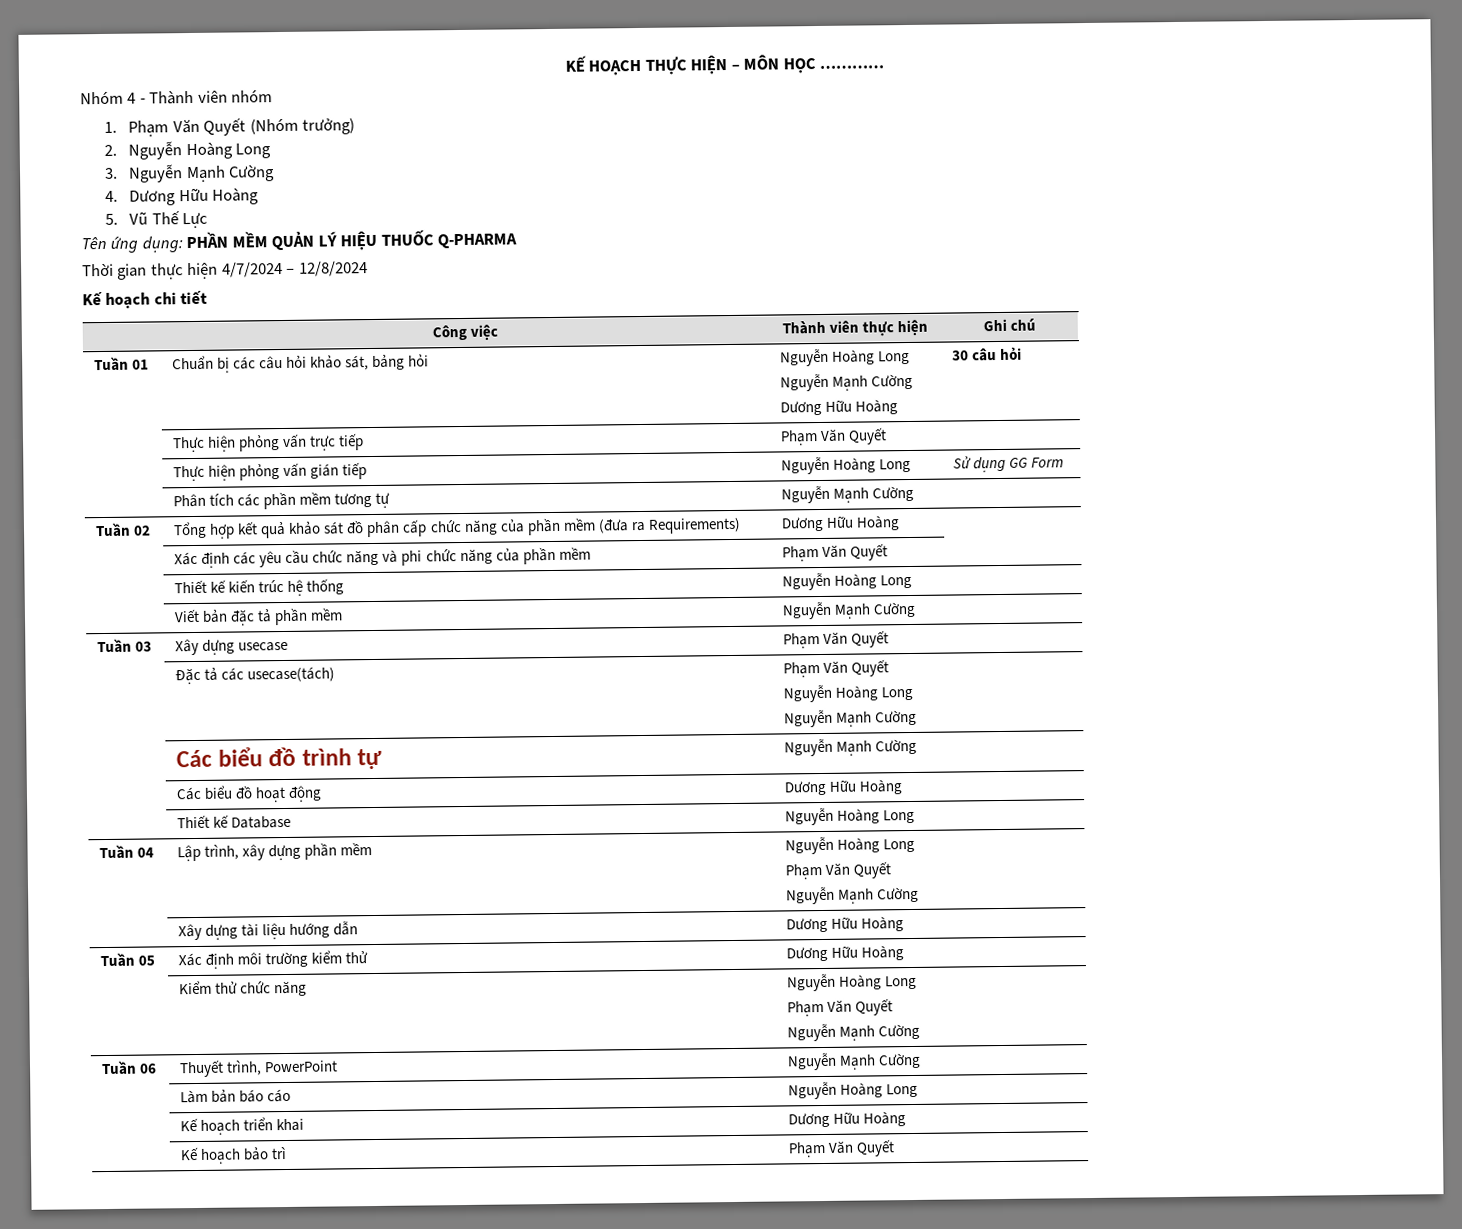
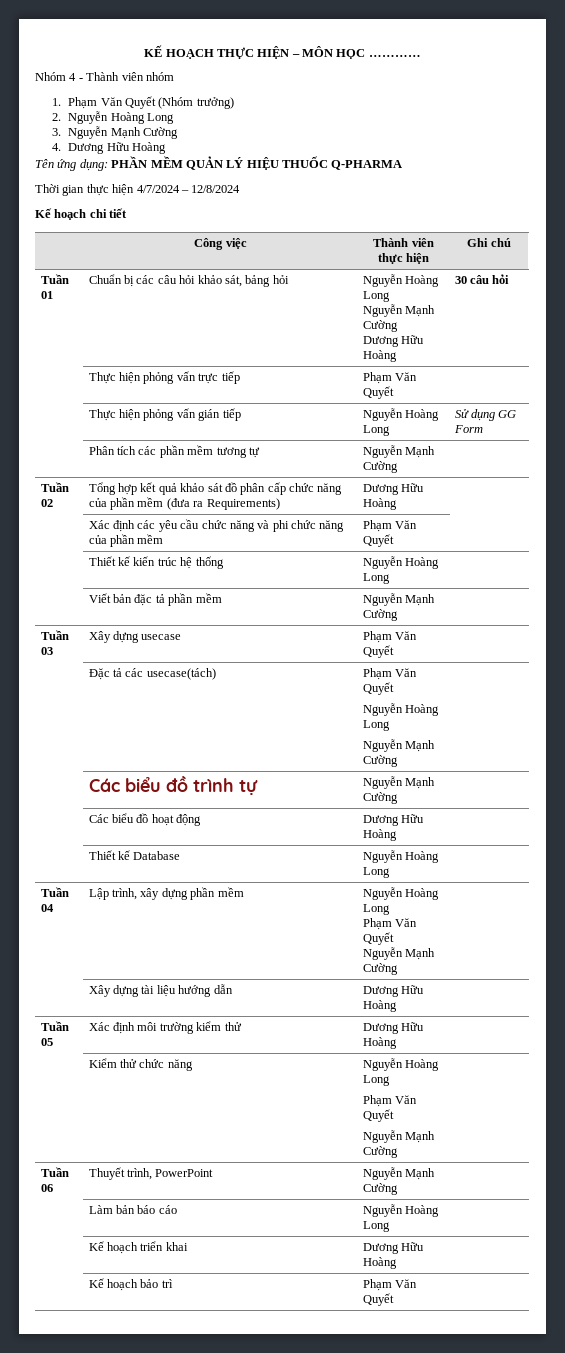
- 5. Vũ Thế Lực

